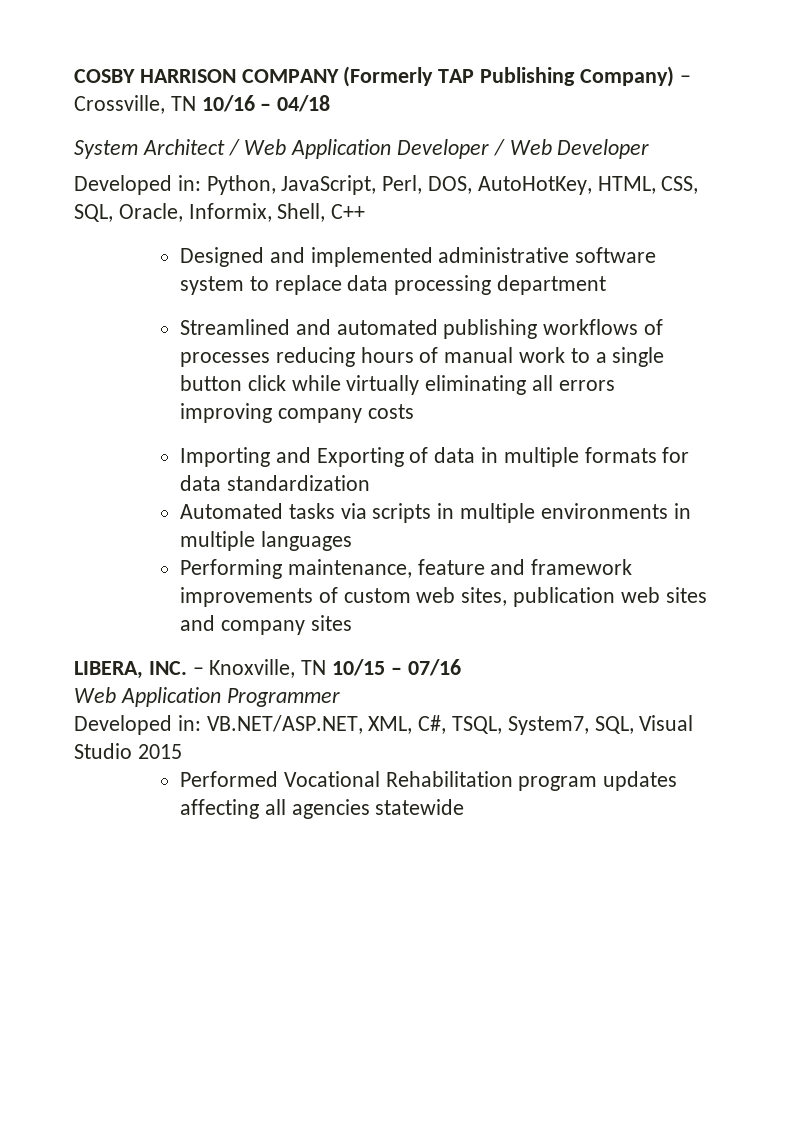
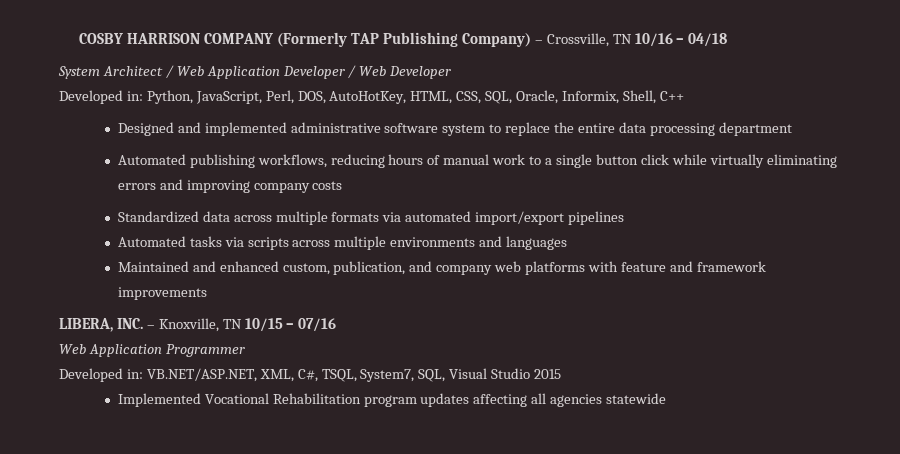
- Designed and implemented administrative software system to replace data processing department
+ Designed and implemented administrative software system to replace the entire data processing department
- Streamlined and automated publishing workflows of processes reducing hours of manual work to a single button click while virtually eliminating all errors improving company costs
+ Automated publishing workflows, reducing hours of manual work to a single button click while virtually eliminating errors and improving company costs
- Importing and Exporting of data in multiple formats for data standardization
+ Standardized data across multiple formats via automated import/export pipelines
- Automated tasks via scripts in multiple environments in multiple languages
+ Automated tasks via scripts across multiple environments and languages
- Performing maintenance, feature and framework improvements of custom web sites, publication web sites and company sites
+ Maintained and enhanced custom, publication, and company web platforms with feature and framework improvements
- Performed Vocational Rehabilitation program updates affecting all agencies statewide
+ Implemented Vocational Rehabilitation program updates affecting all agencies statewide

